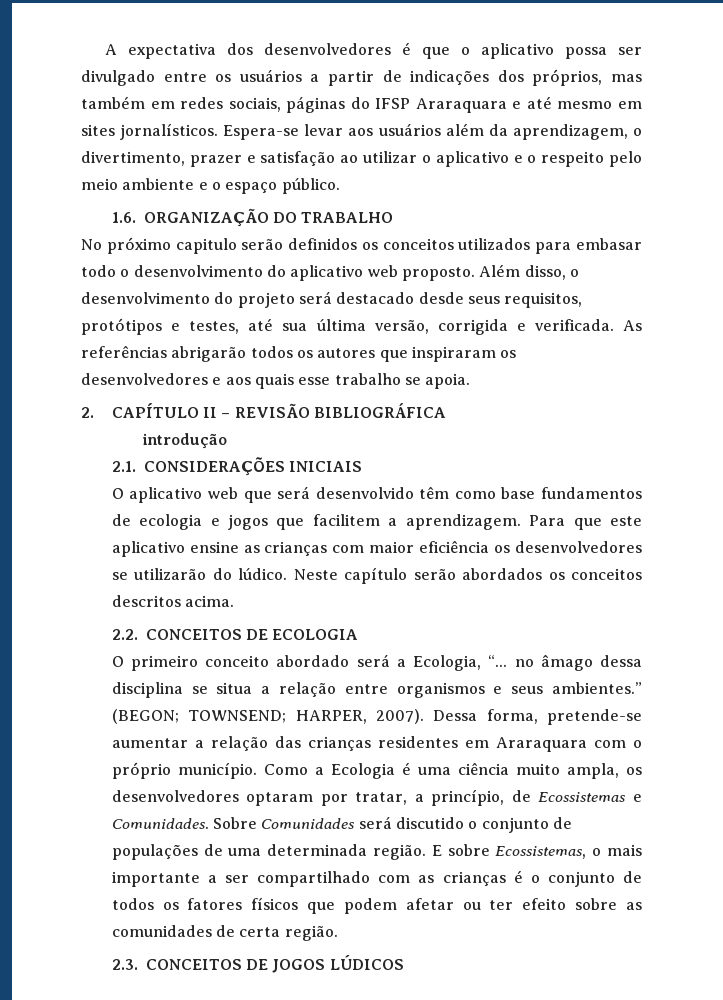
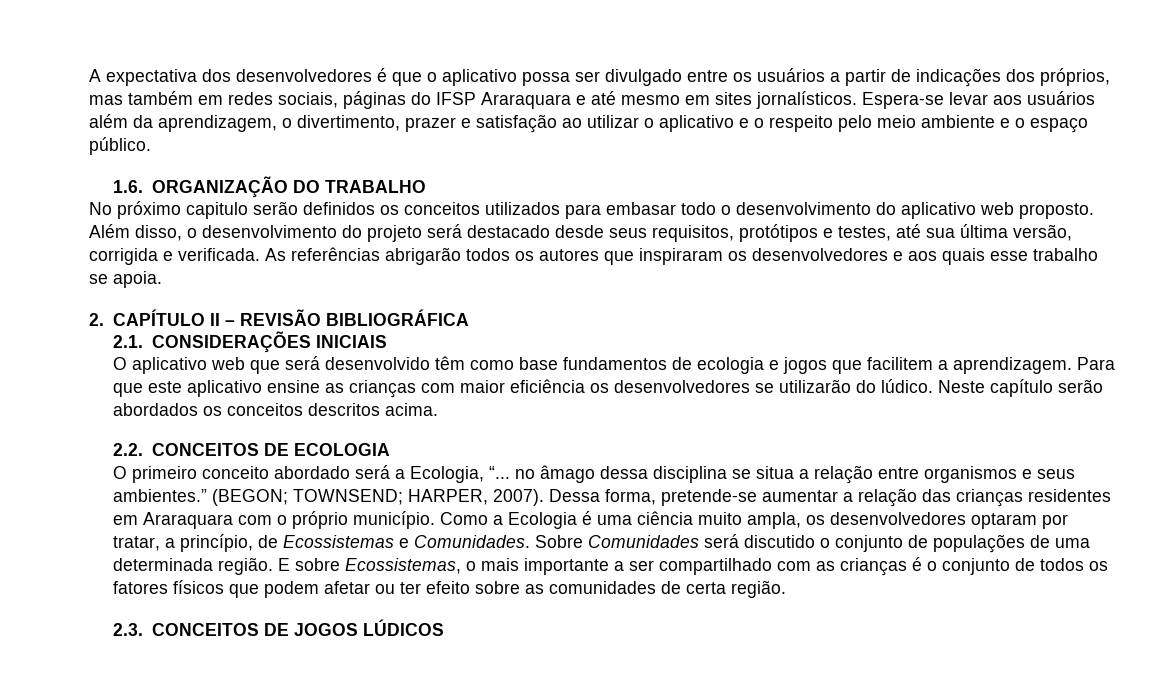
- introdução

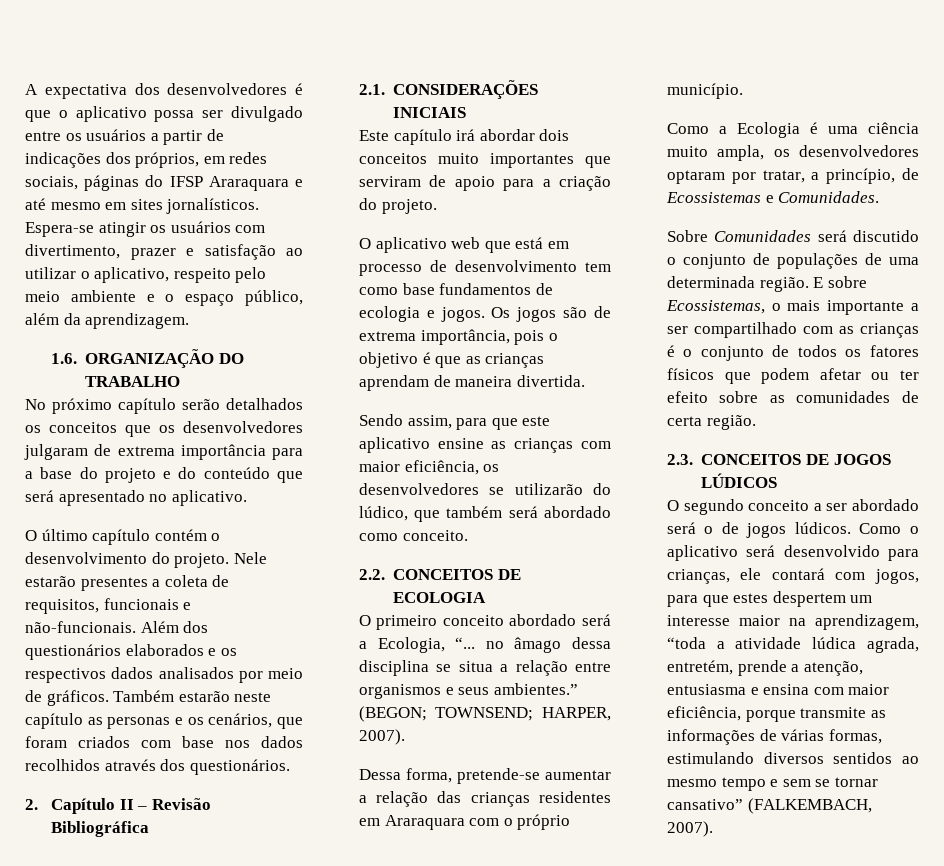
- A expectativa dos desenvolvedores é que o aplicativo possa ser divulgado entre os usuários a partir de indicações dos próprios, mas também em redes sociais, páginas do IFSP Araraquara e até mesmo em sites jornalísticos.
+ A expectativa dos desenvolvedores é que o aplicativo possa ser divulgado entre os usuários a partir de indicações dos próprios, em redes sociais, páginas do IFSP Araraquara e até mesmo em sites jornalísticos.
- Espera-se levar aos usuários além da aprendizagem, o divertimento, prazer e satisfação ao utilizar o aplicativo e o respeito pelo meio ambiente e o espaço público.
+ Espera-se atingir os usuários com divertimento, prazer e satisfação ao utilizar o aplicativo, respeito pelo meio ambiente e o espaço público, além da aprendizagem.
- No próximo capitulo serão definidos os conceitos utilizados para embasar todo o desenvolvimento do aplicativo web proposto. Além disso, o desenvolvimento do projeto será destacado desde seus requisitos, protótipos e testes, até sua última versão, corrigida e verificada. As referências abrigarão todos os autores que inspiraram os desenvolvedores e aos quais esse trabalho se apoia.
+ No próximo capítulo serão detalhados os conceitos que os desenvolvedores julgaram de extrema importância para a base do projeto e do conteúdo que será apresentado no aplicativo.
+ O último capítulo contém o desenvolvimento do projeto. Nele estarão presentes a coleta de requisitos, funcionais e não-funcionais. Além dos questionários elaborados e os respectivos dados analisados por meio de gráficos. Também estarão neste capítulo as personas e os cenários, que foram criados com base nos dados recolhidos através dos questionários.
- 2. CAPÍTULO II – REVISÃO BIBLIOGRÁFICA
+ 2. Capítulo II – Revisão Bibliográfica
- O aplicativo web que será desenvolvido têm como base fundamentos de ecologia e jogos que facilitem a aprendizagem. Para que este aplicativo ensine as crianças com maior eficiência os desenvolvedores se utilizarão do lúdico. Neste capítulo serão abordados os conceitos descritos acima.
+ Este capítulo irá abordar dois conceitos muito importantes que serviram de apoio para a criação do projeto.
+ O aplicativo web que está em processo de desenvolvimento tem como base fundamentos de ecologia e jogos. Os jogos são de extrema importância, pois o objetivo é que as crianças aprendam de maneira divertida.
+ Sendo assim, para que este aplicativo ensine as crianças com maior eficiência, os desenvolvedores se utilizarão do lúdico, que também será abordado como conceito.
- (BEGON; TOWNSEND; HARPER, 2007). Dessa forma, pretende-se aumentar a relação das crianças residentes em Araraquara com o próprio município. Como a Ecologia é uma ciência muito ampla, os desenvolvedores optaram por tratar, a princípio, de Ecossistemas e Comunidades. Sobre Comunidades será discutido o conjunto de populações de uma determinada região.
+ (BEGON; TOWNSEND; HARPER, 2007).
+ Dessa forma, pretende-se aumentar a relação das crianças residentes em Araraquara com o próprio município.
+ Como a Ecologia é uma ciência muito ampla, os desenvolvedores optaram por tratar, a princípio, de Ecossistemas e Comunidades.
+ Sobre Comunidades será discutido o conjunto de populações de uma determinada região.
+ O segundo conceito a ser abordado será o de jogos lúdicos. Como o aplicativo será desenvolvido para crianças, ele contará com jogos, para que estes despertem um interesse maior na aprendizagem, “toda a atividade lúdica agrada, entretém, prende a atenção, entusiasma e ensina com maior eficiência, porque transmite as informações de várias formas, estimulando diversos sentidos ao mesmo tempo e sem se tornar cansativo” (FALKEMBACH, 2007).

